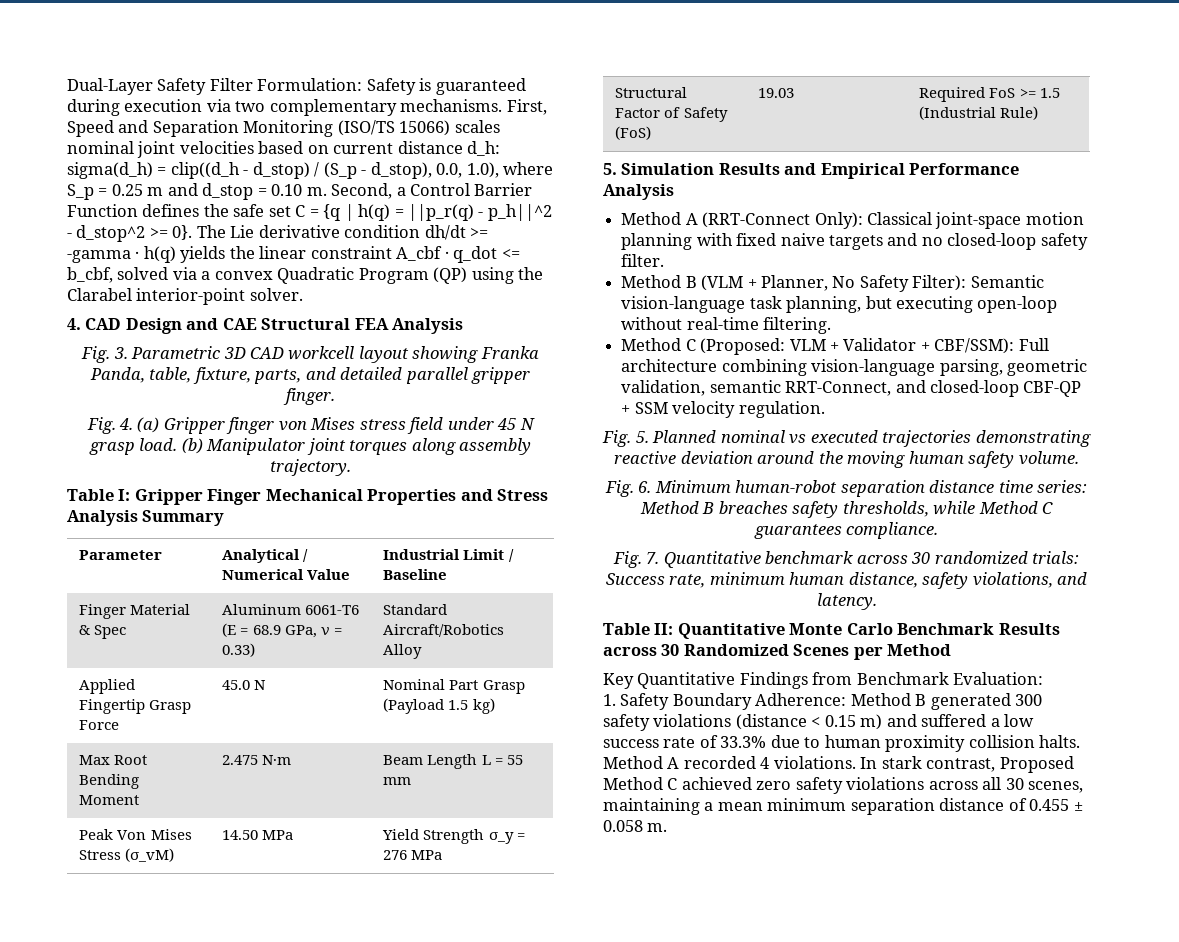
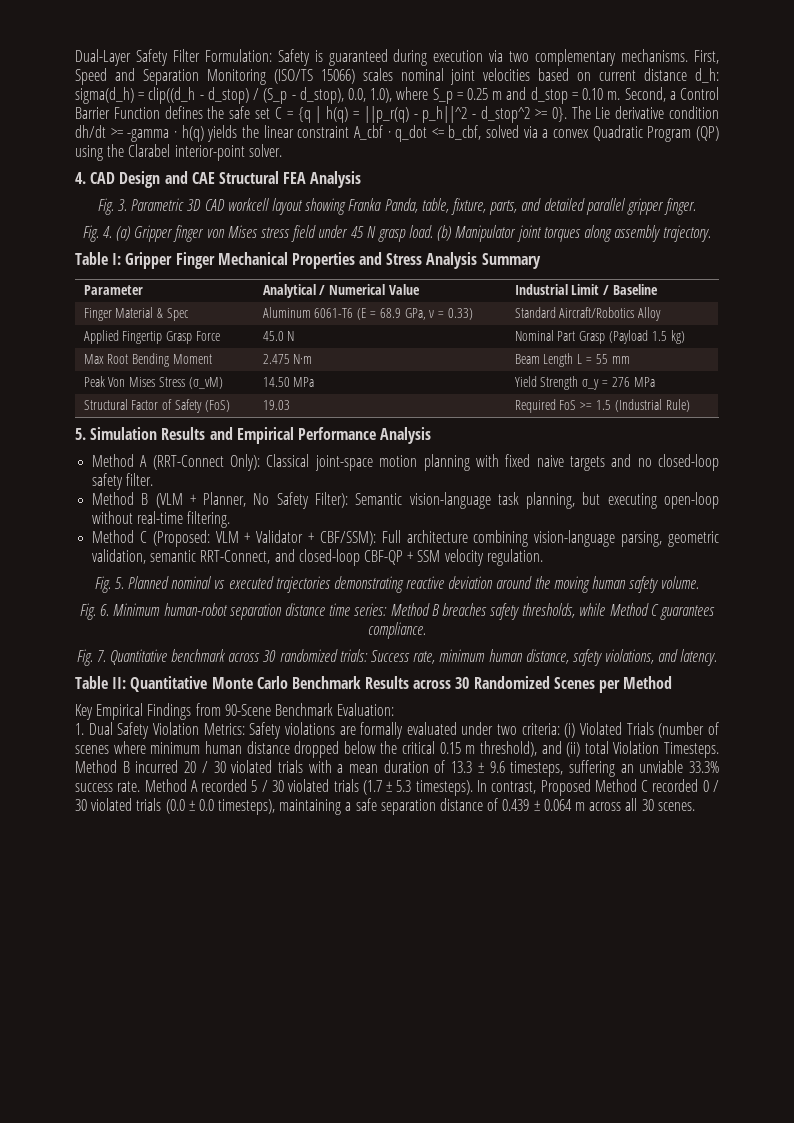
- Key Quantitative Findings from Benchmark Evaluation:
+ Key Empirical Findings from 90-Scene Benchmark Evaluation:
- 1. Safety Boundary Adherence: Method B generated 300 safety violations (distance < 0.15 m) and suffered a low success rate of 33.3% due to human proximity collision halts. Method A recorded 4 violations. In stark contrast, Proposed Method C achieved zero safety violations across all 30 scenes, maintaining a mean minimum separation distance of 0.455 ± 0.058 m.
+ 1. Dual Safety Violation Metrics: Safety violations are formally evaluated under two criteria: (i) Violated Trials (number of scenes where minimum human distance dropped below the critical 0.15 m threshold), and (ii) total Violation Timesteps. Method B incurred 20 / 30 violated trials with a mean duration of 13.3 ± 9.6 timesteps, suffering an unviable 33.3% success rate. Method A recorded 5 / 30 violated trials (1.7 ± 5.3 timesteps). In contrast, Proposed Method C recorded 0 / 30 violated trials (0.0 ± 0.0 timesteps), maintaining a safe separation distance of 0.439 ± 0.064 m across all 30 scenes.

